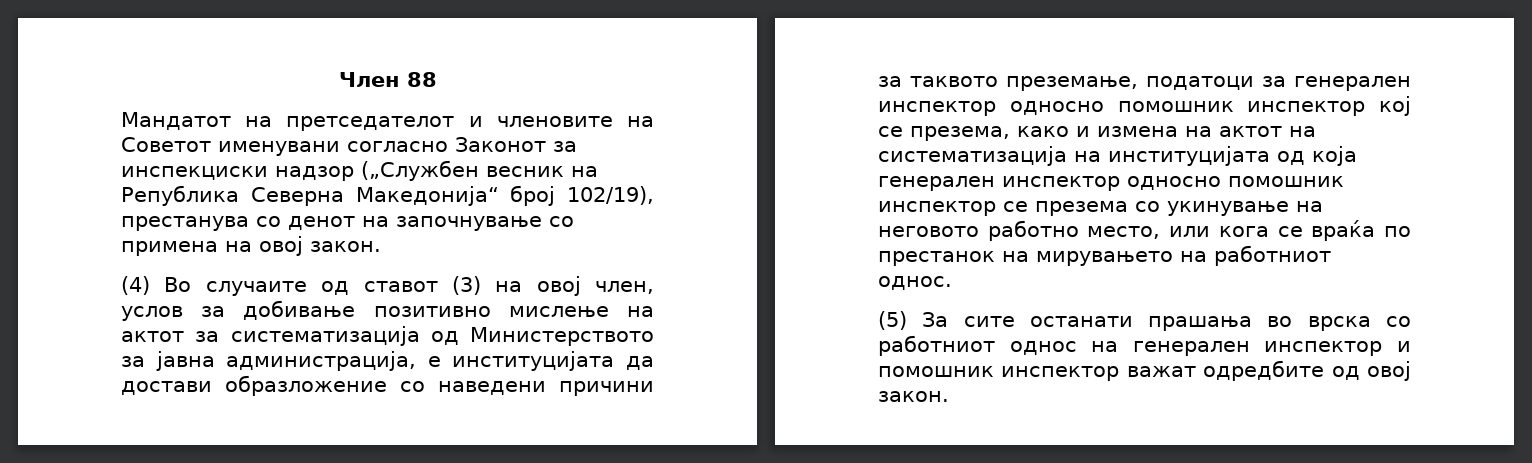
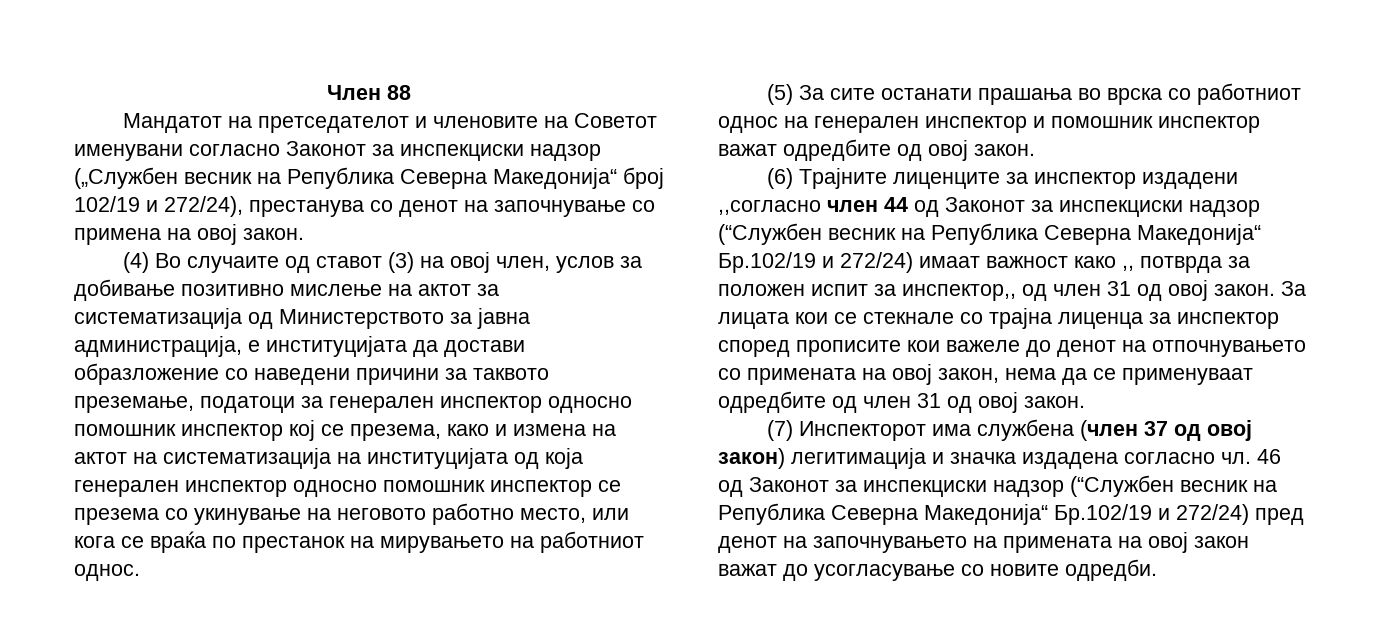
- Мандатот на претседателот и членовите на Советот именувани согласно Законот за инспекциски надзор („Службен весник на Република Северна Македонија“ број 102/19), престанува со денот на започнување со примена на овој закон.
+ Мандатот на претседателот и членовите на Советот именувани согласно Законот за инспекциски надзор („Службен весник на Република Северна Македонија“ број 102/19 и 272/24), престанува со денот на започнување со примена на овој закон.
+ (6) Трајните лиценците за инспектор издадени ,,согласно член 44 од Законот за инспекциски надзор (“Службен весник на Република Северна Македонија“ Бр.102/19 и 272/24) имаат важност како ,, потврда за положен испит за инспектор,, од член 31 од овој закон. За лицата кои се стекнале со трајна лиценца за инспектор според прописите кои важеле до денот на отпочнувањето со примената на овој закон, нема да се применуваат одредбите од член 31 од овој закон.
+ (7) Инспекторот има службена (член 37 од овој закон) легитимација и значка издадена согласно чл. 46 од Законот за инспекциски надзор (“Службен весник на Република Северна Македонија“ Бр.102/19 и 272/24) пред денот на започнувањето на примената на овој закон важат до усогласување со новите одредби.

